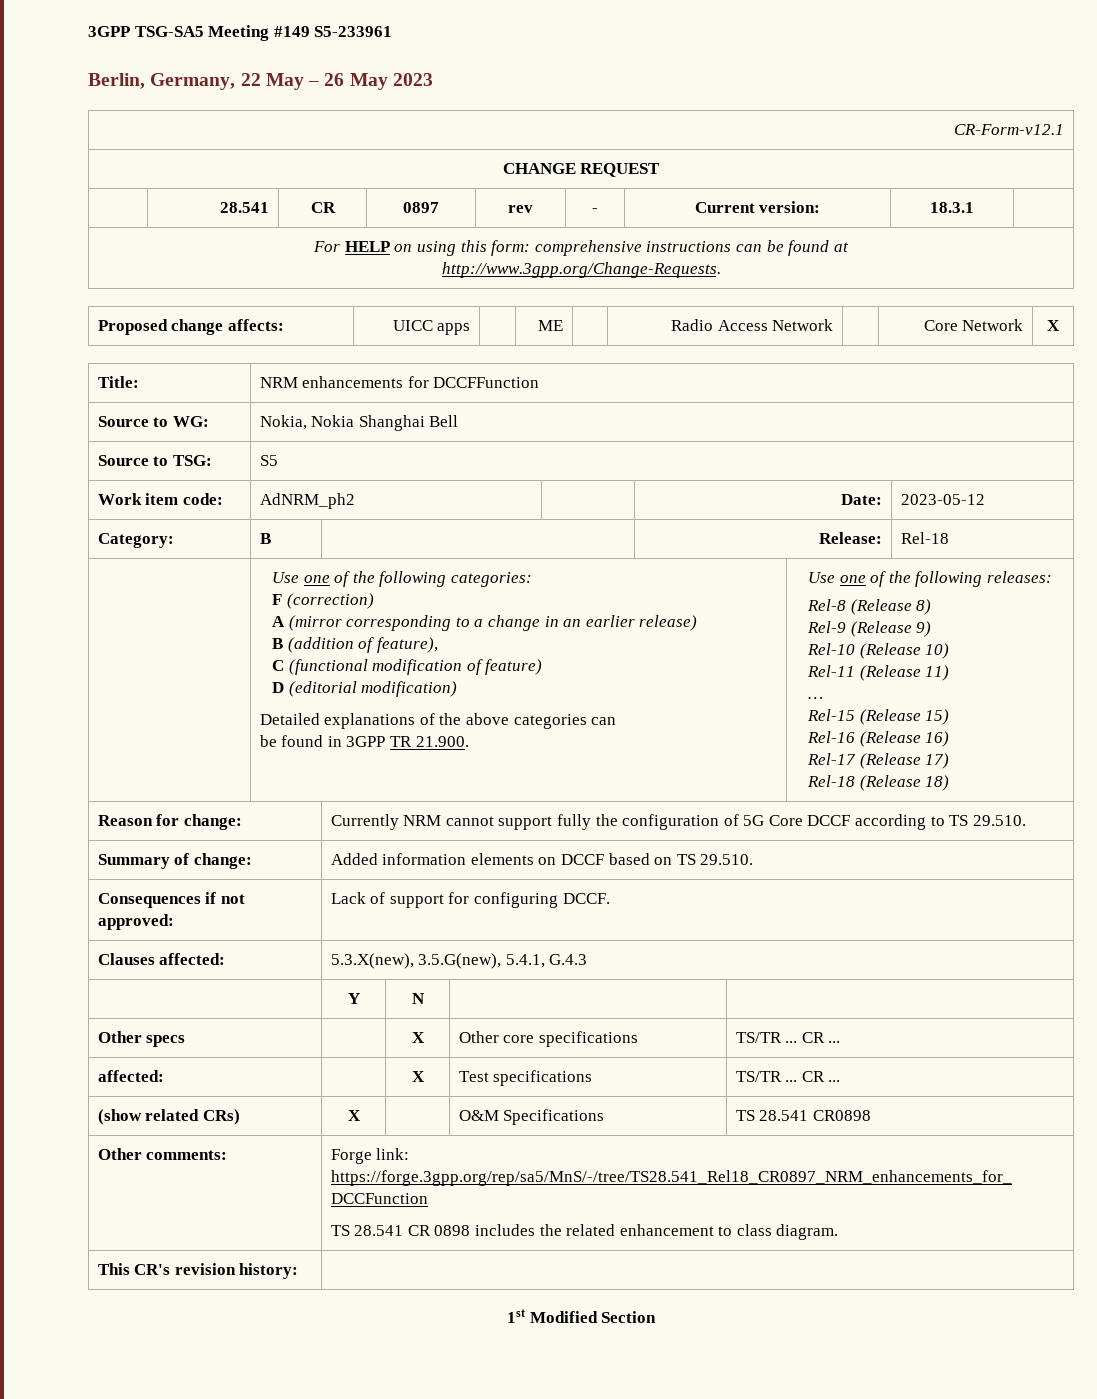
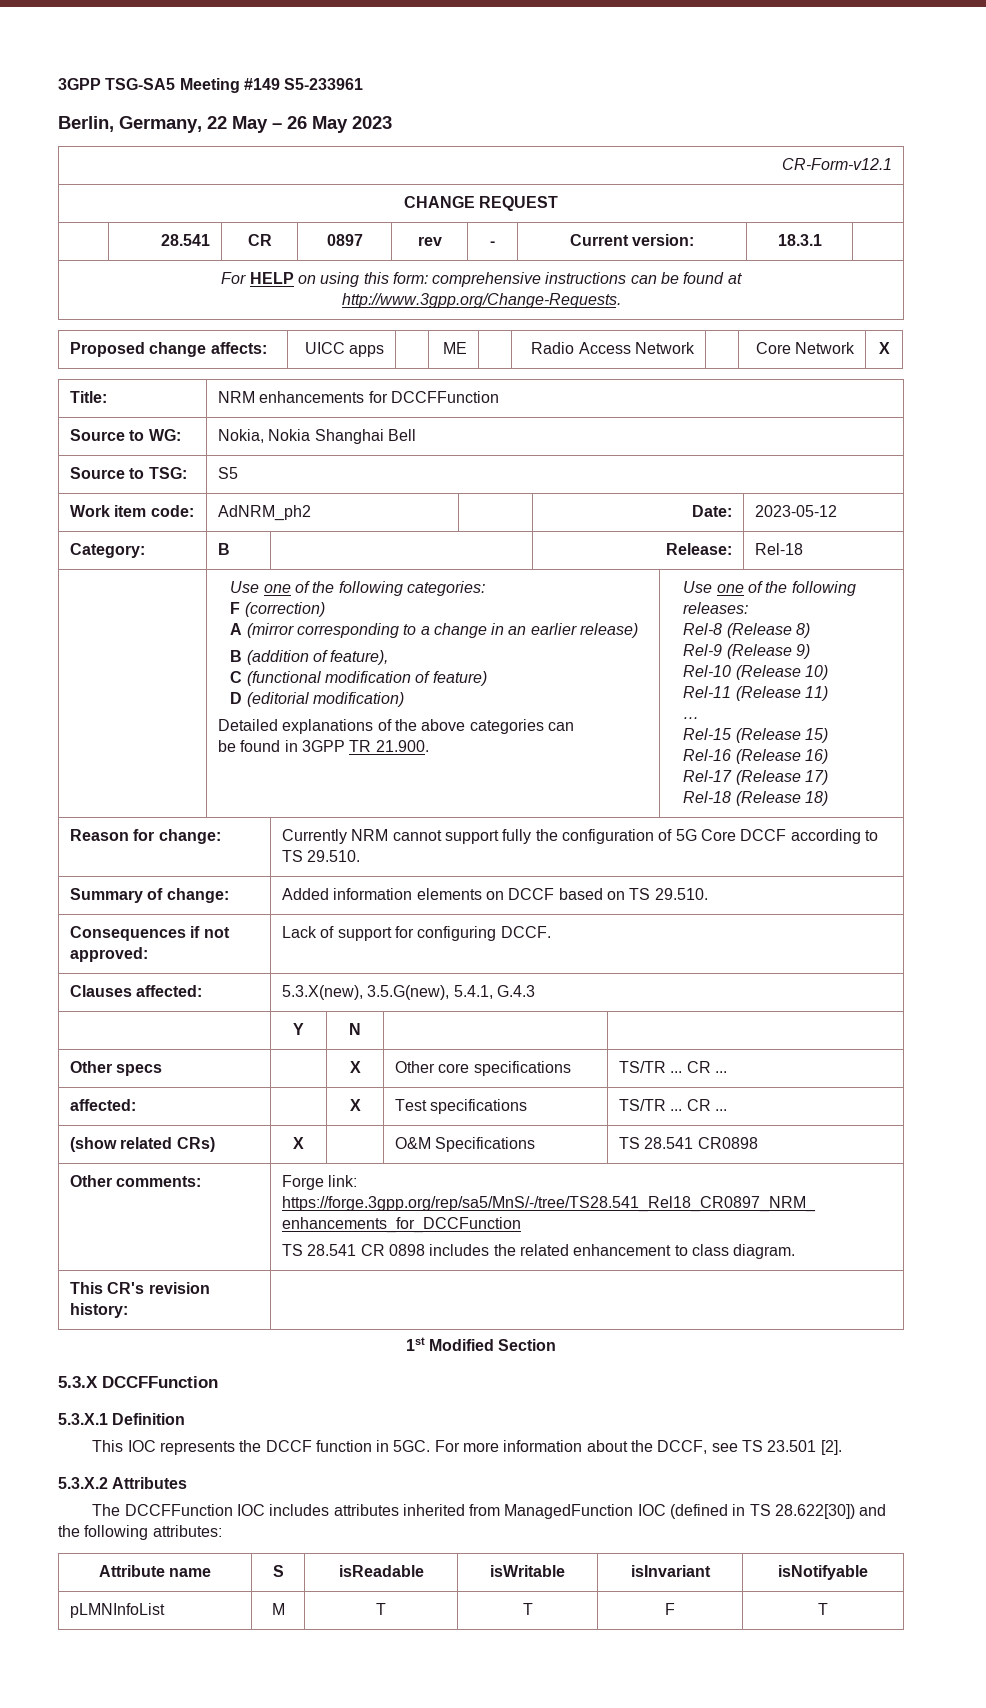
+ 5.3.X DCCFFunction
+ 5.3.X.1 Definition
+ This IOC represents the DCCF function in 5GC. For more information about the DCCF, see TS 23.501 [2].
+ 5.3.X.2 Attributes
+ The DCCFFunction IOC includes attributes inherited from ManagedFunction IOC (defined in TS 28.622[30]) and the following attributes:
+ Attribute name | S | isReadable | isWritable | isInvariant | isNotifyable
+ pLMNInfoList | M | T | T | F | T

